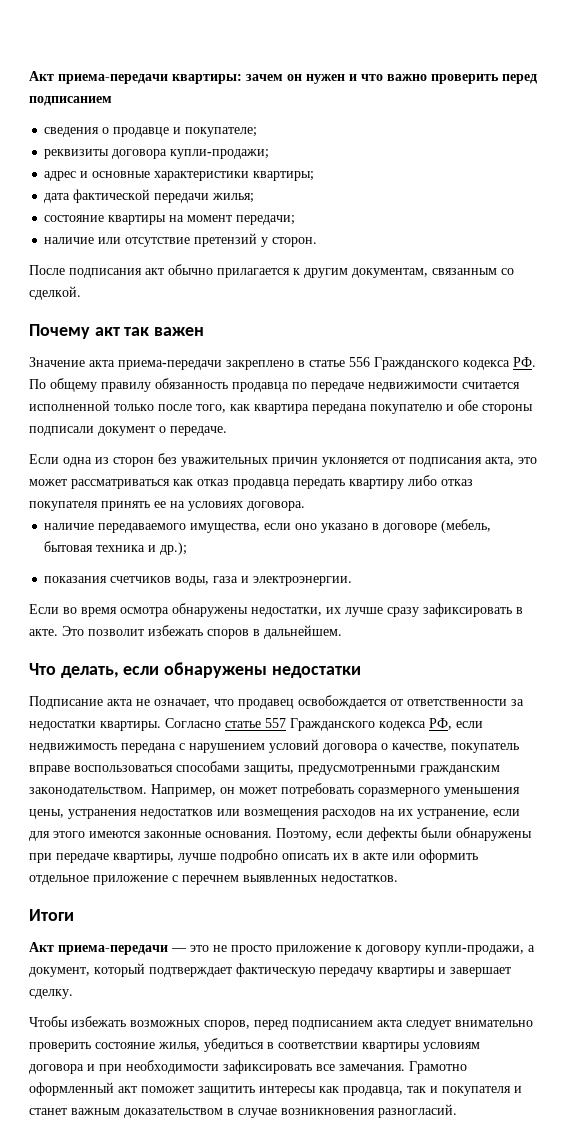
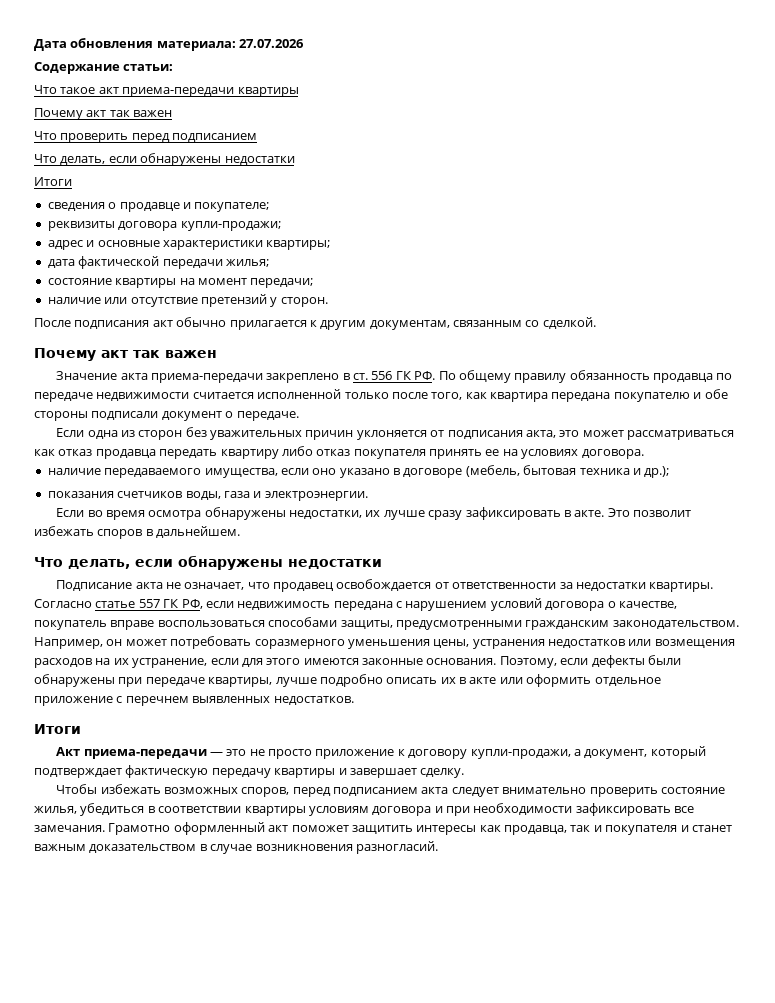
- Акт приема-передачи квартиры: зачем он нужен и что важно проверить перед подписанием
+ Дата обновления материала: 27.07.2026
+ Содержание статьи:
+ Что такое акт приема-передачи квартиры
+ Почему акт так важен
+ Что проверить перед подписанием
+ Что делать, если обнаружены недостатки
+ Итоги
- Значение акта приема-передачи закреплено в статье 556 Гражданского кодекса РФ. По общему правилу обязанность продавца по передаче недвижимости считается исполненной только после того, как квартира передана покупателю и обе стороны подписали документ о передаче.
+ Значение акта приема-передачи закреплено в ст. 556 ГК РФ. По общему правилу обязанность продавца по передаче недвижимости считается исполненной только после того, как квартира передана покупателю и обе стороны подписали документ о передаче.
- Согласно статье 557 Гражданского кодекса РФ, если недвижимость передана с нарушением условий договора о качестве, покупатель вправе воспользоваться способами защиты, предусмотренными гражданским законодательством.
+ Согласно статье 557 ГК РФ, если недвижимость передана с нарушением условий договора о качестве, покупатель вправе воспользоваться способами защиты, предусмотренными гражданским законодательством.

